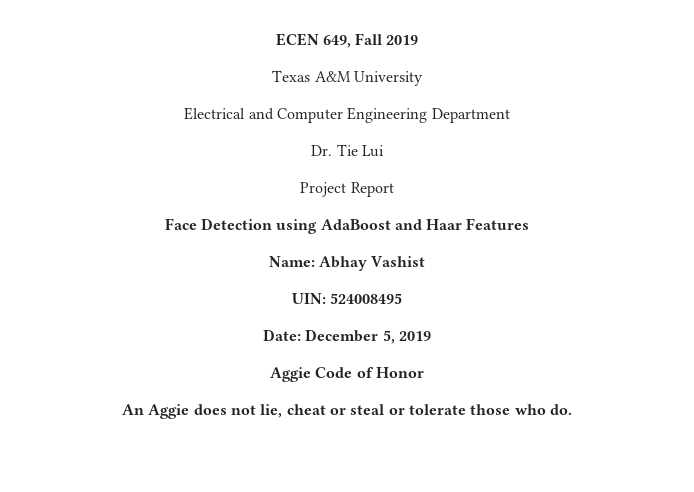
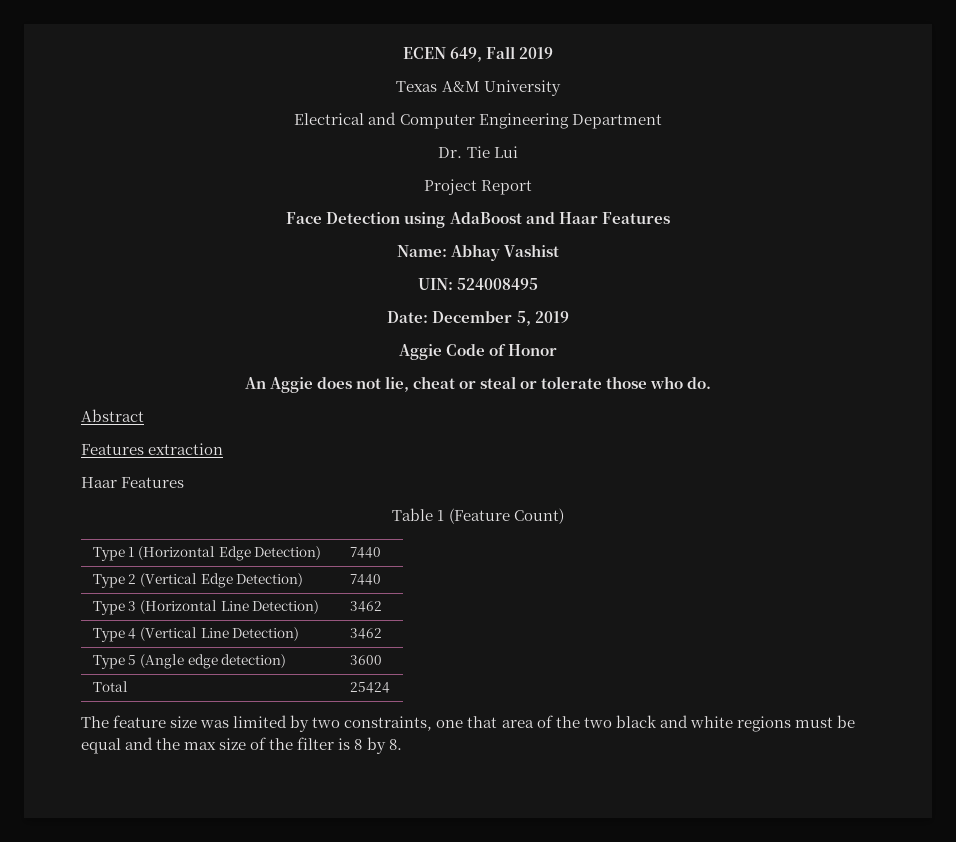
+ Abstract
+ Features extraction
+ Haar Features
+ Table 1 (Feature Count)
+ Type 1 (Horizontal Edge Detection) | 7440
+ Type 2 (Vertical Edge Detection) | 7440
+ Type 3 (Horizontal Line Detection) | 3462
+ Type 4 (Vertical Line Detection) | 3462
+ Type 5 (Angle edge detection) | 3600
+ Total | 25424
+ The feature size was limited by two constraints, one that area of the two black and white regions must be equal and the max size of the filter is 8 by 8.

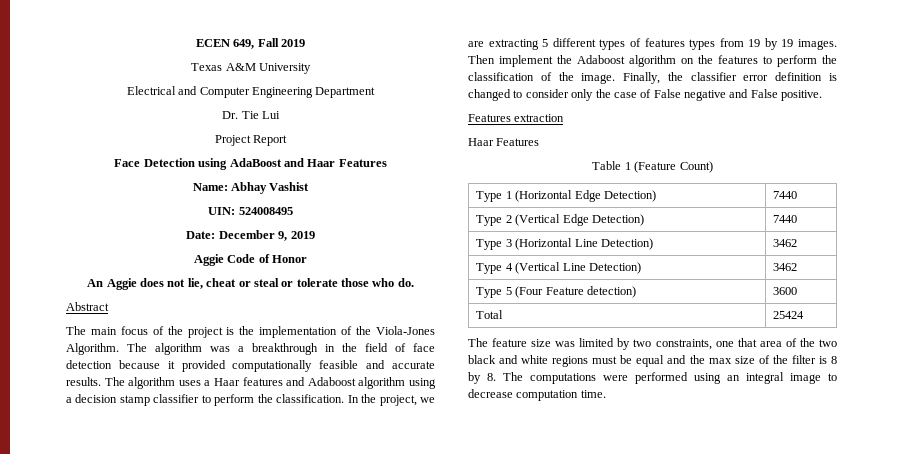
- Date: December 5, 2019
+ Date: December 9, 2019
+ The main focus of the project is the implementation of the Viola-Jones Algorithm. The algorithm was a breakthrough in the field of face detection because it provided computationally feasible and accurate results. The algorithm uses a Haar features and Adaboost algorithm using a decision stamp classifier to perform the classification. In the project, we are extracting 5 different types of features types from 19 by 19 images. Then implement the Adaboost algorithm on the features to perform the classification of the image. Finally, the classifier error definition is changed to consider only the case of False negative and False positive.
- Type 5 (Angle edge detection) | 3600
+ Type 5 (Four Feature detection) | 3600
- The feature size was limited by two constraints, one that area of the two black and white regions must be equal and the max size of the filter is 8 by 8.
+ The feature size was limited by two constraints, one that area of the two black and white regions must be equal and the max size of the filter is 8 by 8. The computations were performed using an integral image to decrease computation time.

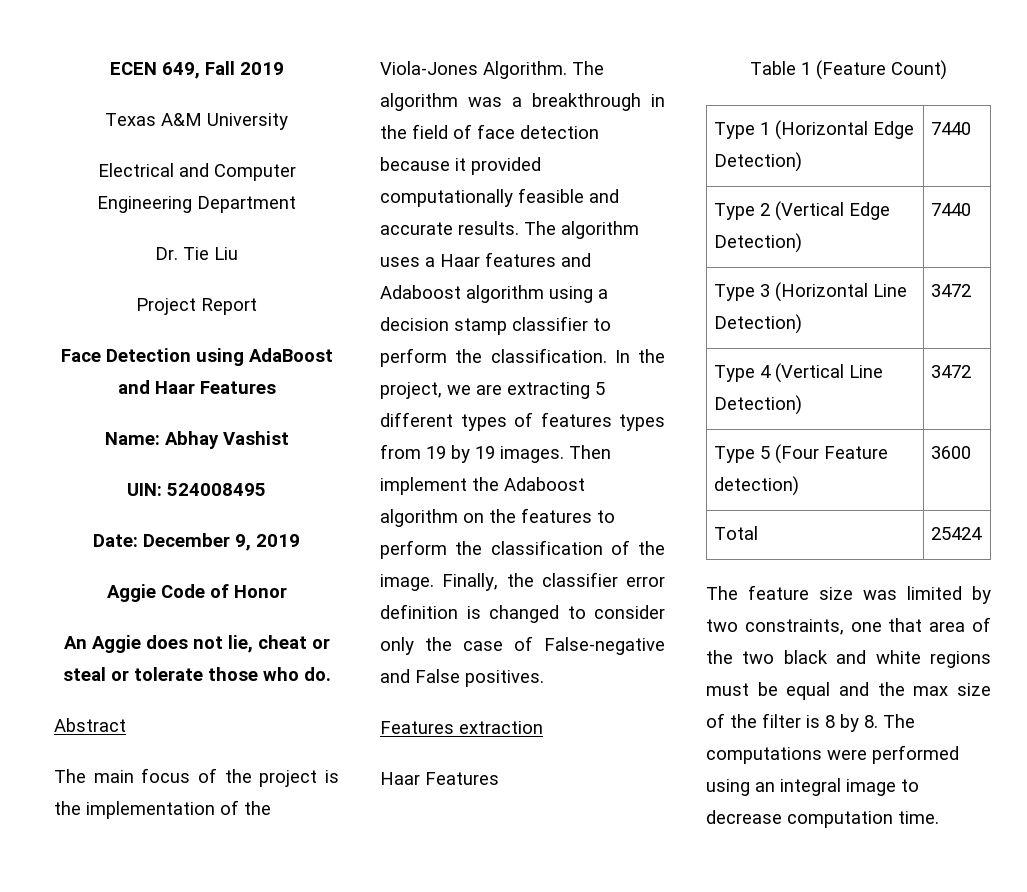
- Dr. Tie Lui
+ Dr. Tie Liu
- Finally, the classifier error definition is changed to consider only the case of False negative and False positive.
+ Finally, the classifier error definition is changed to consider only the case of False-negative and False positives.
- Type 3 (Horizontal Line Detection) | 3462
+ Type 3 (Horizontal Line Detection) | 3472
- Type 4 (Vertical Line Detection) | 3462
+ Type 4 (Vertical Line Detection) | 3472

